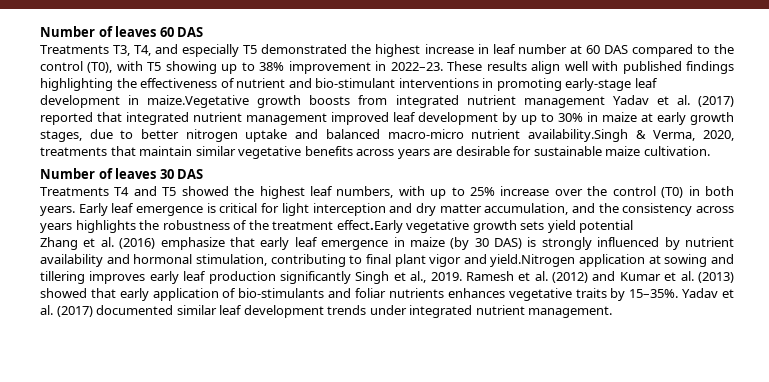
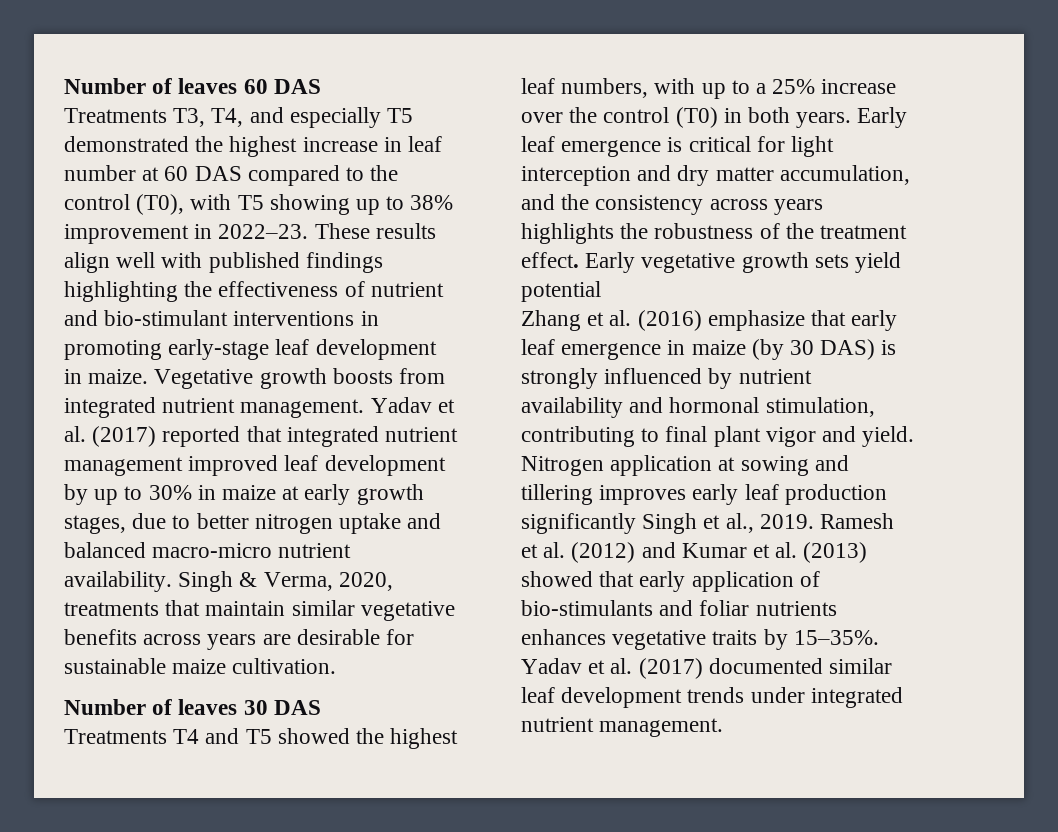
- These results align well with published findings highlighting the effectiveness of nutrient and bio-stimulant interventions in promoting early-stage leaf development in maize.Vegetative growth boosts from integrated nutrient management Yadav et al. (2017) reported that integrated nutrient management improved leaf development by up to 30% in maize at early growth stages, due to better nitrogen uptake and balanced macro-micro nutrient availability.Singh & Verma, 2020, treatments that maintain similar vegetative benefits across years are desirable for sustainable maize cultivation.
+ These results align well with published findings highlighting the effectiveness of nutrient and bio-stimulant interventions in promoting early-stage leaf development in maize. Vegetative growth boosts from integrated nutrient management. Yadav et al. (2017) reported that integrated nutrient management improved leaf development by up to 30% in maize at early growth stages, due to better nitrogen uptake and balanced macro-micro nutrient availability. Singh & Verma, 2020, treatments that maintain similar vegetative benefits across years are desirable for sustainable maize cultivation.
- Treatments T4 and T5 showed the highest leaf numbers, with up to 25% increase over the control (T0) in both years.
+ Treatments T4 and T5 showed the highest leaf numbers, with up to a 25% increase over the control (T0) in both years.
- Early leaf emergence is critical for light interception and dry matter accumulation, and the consistency across years highlights the robustness of the treatment effect.Early vegetative growth sets yield potential
+ Early leaf emergence is critical for light interception and dry matter accumulation, and the consistency across years highlights the robustness of the treatment effect. Early vegetative growth sets yield potential
- Zhang et al. (2016) emphasize that early leaf emergence in maize (by 30 DAS) is strongly influenced by nutrient availability and hormonal stimulation, contributing to final plant vigor and yield.Nitrogen application at sowing and tillering improves early leaf production significantly Singh et al., 2019.
+ Zhang et al. (2016) emphasize that early leaf emergence in maize (by 30 DAS) is strongly influenced by nutrient availability and hormonal stimulation, contributing to final plant vigor and yield. Nitrogen application at sowing and tillering improves early leaf production significantly Singh et al., 2019.

